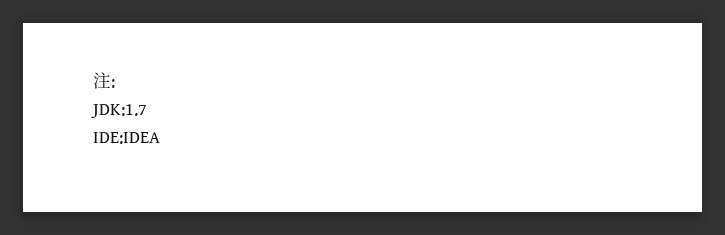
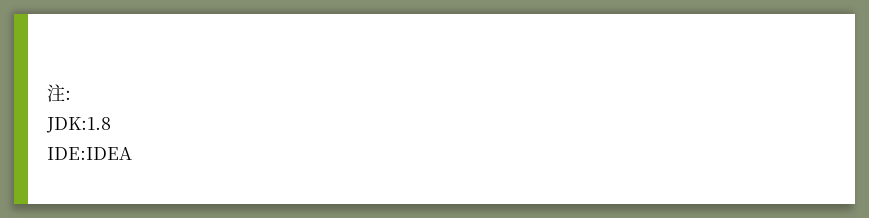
- JDK:1.7
+ JDK:1.8

